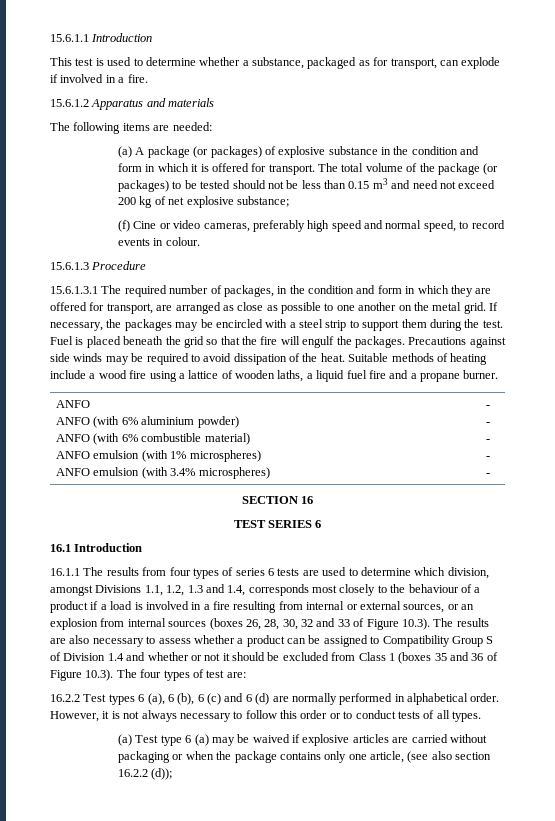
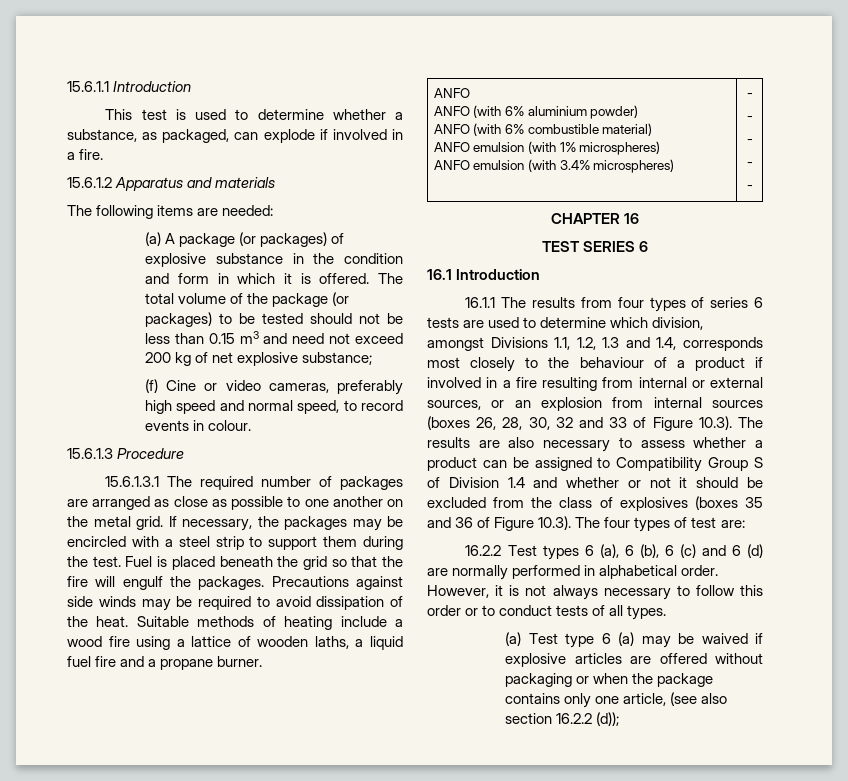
- This test is used to determine whether a substance, packaged as for transport, can explode if involved in a fire.
+ This test is used to determine whether a substance, as packaged, can explode if involved in a fire.
- (a) A package (or packages) of explosive substance in the condition and form in which it is offered for transport.
+ (a) A package (or packages) of explosive substance in the condition and form in which it is offered.
- 15.6.1.3.1 The required number of packages, in the condition and form in which they are offered for transport, are arranged as close as possible to one another on the metal grid.
+ 15.6.1.3.1 The required number of packages are arranged as close as possible to one another on the metal grid.
- SECTION 16
+ CHAPTER 16
- 16.1.1 The results from four types of series 6 tests are used to determine which division, amongst Divisions 1.1, 1.2, 1.3 and 1.4, corresponds most closely to the behaviour of a product if a load is involved in a fire resulting from internal or external sources, or an explosion from internal sources (boxes 26, 28, 30, 32 and 33 of Figure 10.3). The results are also necessary to assess whether a product can be assigned to Compatibility Group S of Division 1.4 and whether or not it should be excluded from Class 1 (boxes 35 and 36 of Figure 10.3). The four types of test are:
+ 16.1.1 The results from four types of series 6 tests are used to determine which division, amongst Divisions 1.1, 1.2, 1.3 and 1.4, corresponds most closely to the behaviour of a product if involved in a fire resulting from internal or external sources, or an explosion from internal sources (boxes 26, 28, 30, 32 and 33 of Figure 10.3). The results are also necessary to assess whether a product can be assigned to Compatibility Group S of Division 1.4 and whether or not it should be excluded from the class of explosives (boxes 35 and 36 of Figure 10.3). The four types of test are:
- (a) Test type 6 (a) may be waived if explosive articles are carried without packaging or when the package contains only one article, (see also section 16.2.2 (d));
+ (a) Test type 6 (a) may be waived if explosive articles are offered without packaging or when the package contains only one article, (see also section 16.2.2 (d));

